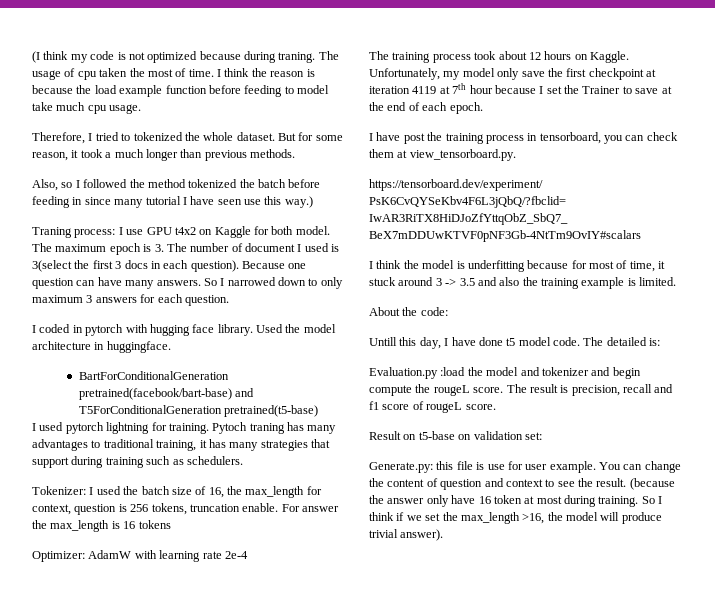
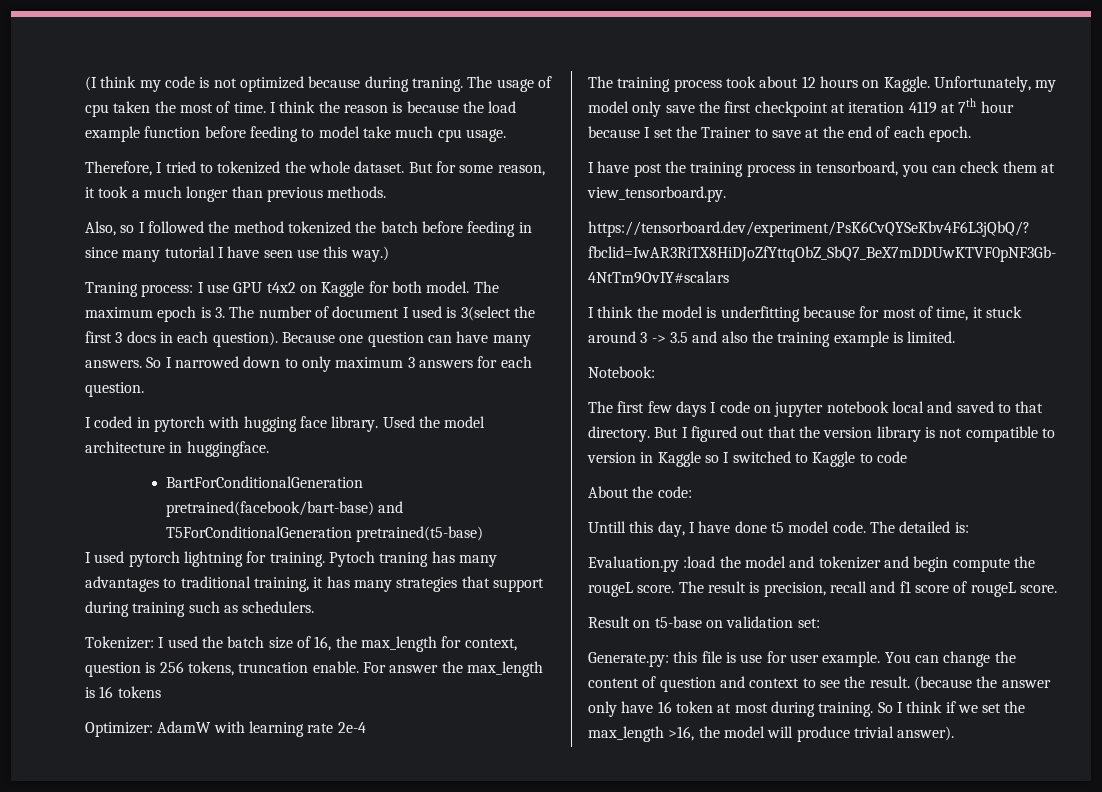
+ Notebook:
+ The first few days I code on jupyter notebook local and saved to that directory. But I figured out that the version library is not compatible to version in Kaggle so I switched to Kaggle to code

